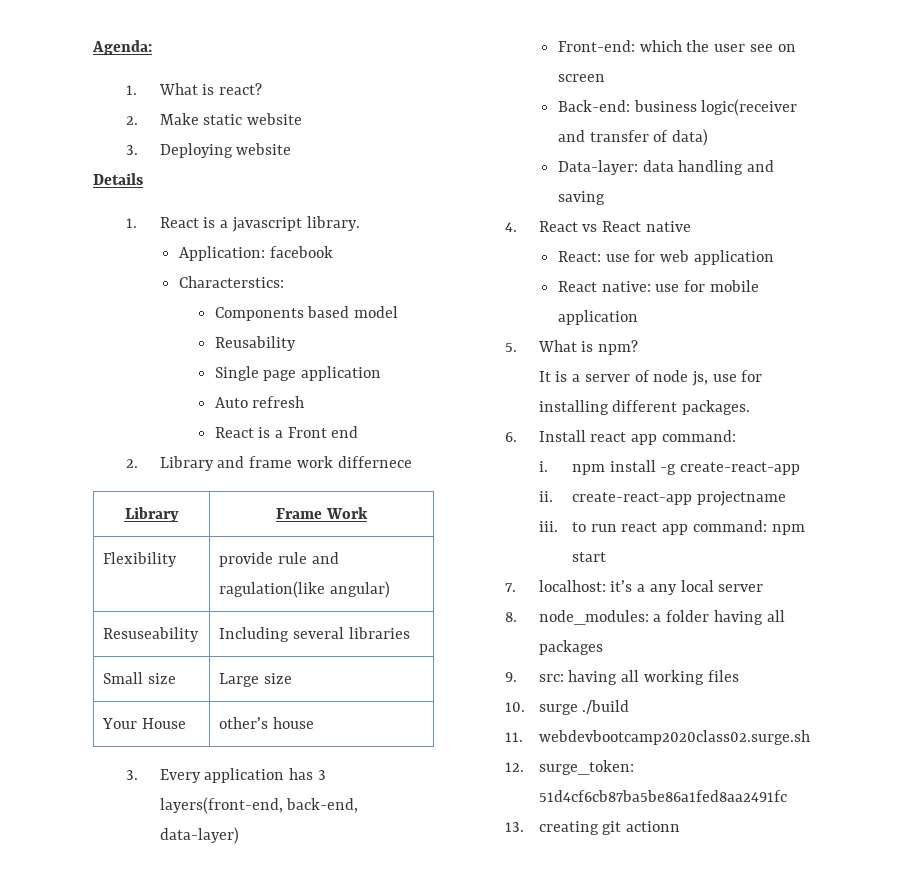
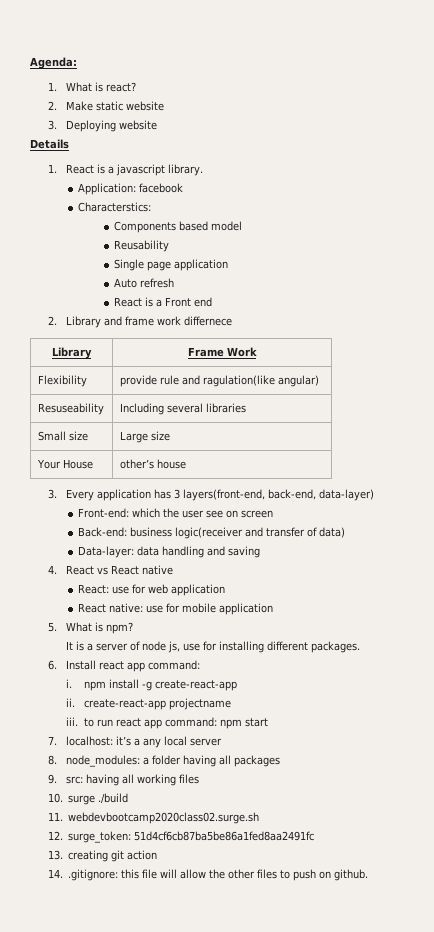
- 13. creating git actionn
+ 13. creating git action
+ 14. .gitignore: this file will allow the other files to push on github.

